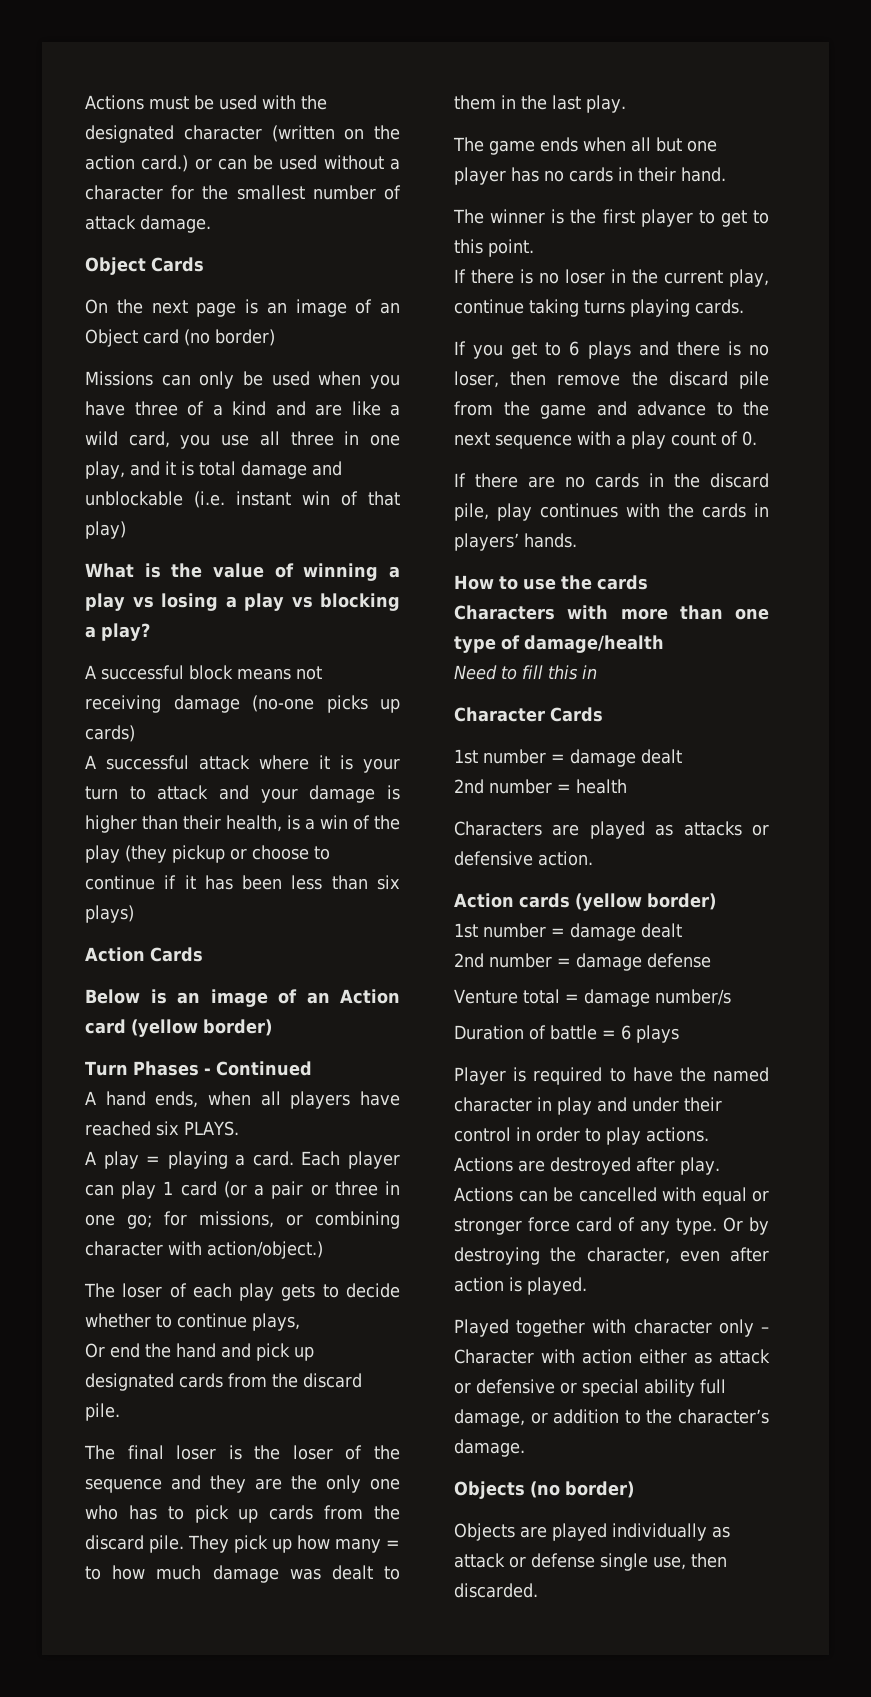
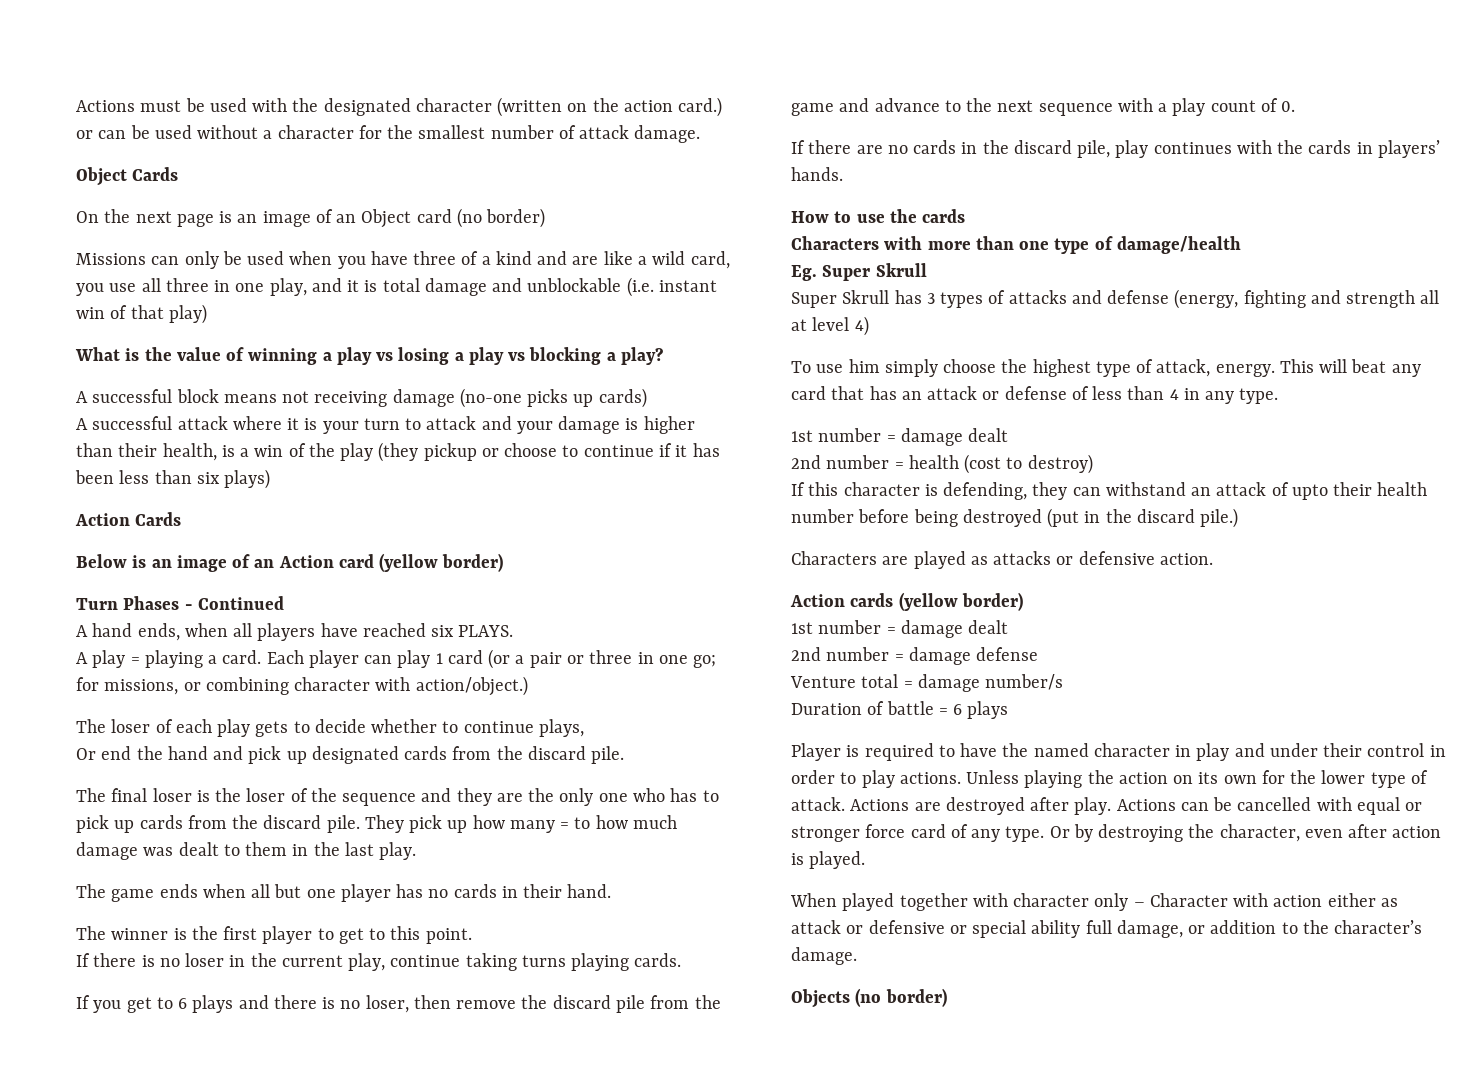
- Need to fill this in
- Character Cards
+ Eg. Super Skrull
+ Super Skrull has 3 types of attacks and defense (energy, fighting and strength all at level 4)
+ To use him simply choose the highest type of attack, energy. This will beat any card that has an attack or defense of less than 4 in any type.
- 2nd number = health
+ 2nd number = health (cost to destroy)
+ If this character is defending, they can withstand an attack of upto their health number before being destroyed (put in the discard pile.)
+ Unless playing the action on its own for the lower type of attack.
- Played together with character only – Character with action either as attack or defensive or special ability full damage, or addition to the character’s damage.
+ When played together with character only – Character with action either as attack or defensive or special ability full damage, or addition to the character’s damage.
- Objects are played individually as attack or defense single use, then discarded.

